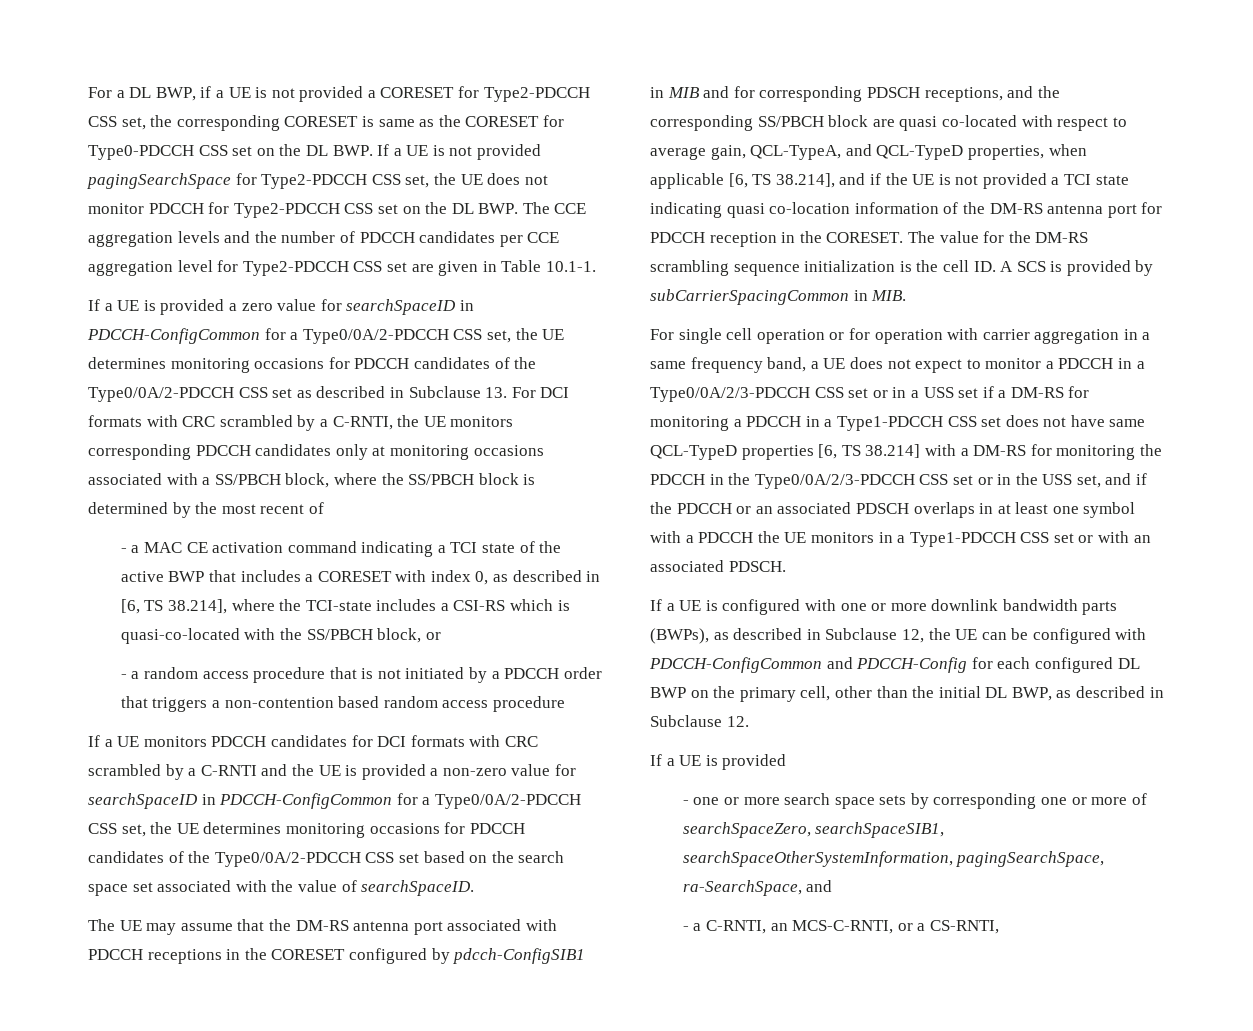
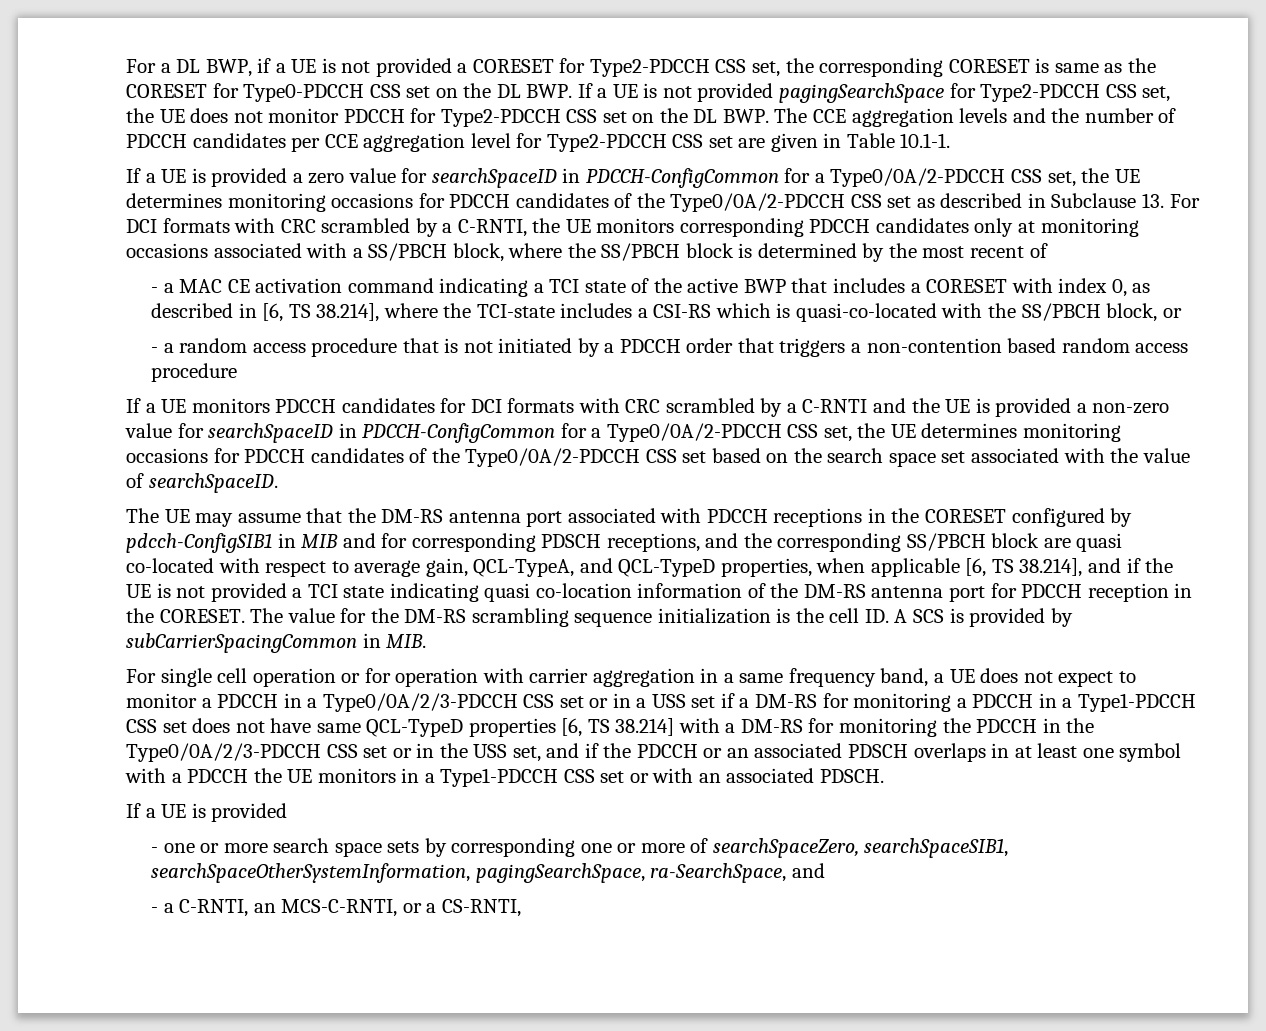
- If a UE is configured with one or more downlink bandwidth parts (BWPs), as described in Subclause 12, the UE can be configured with PDCCH-ConfigCommon and PDCCH-Config for each configured DL BWP on the primary cell, other than the initial DL BWP, as described in Subclause 12.

